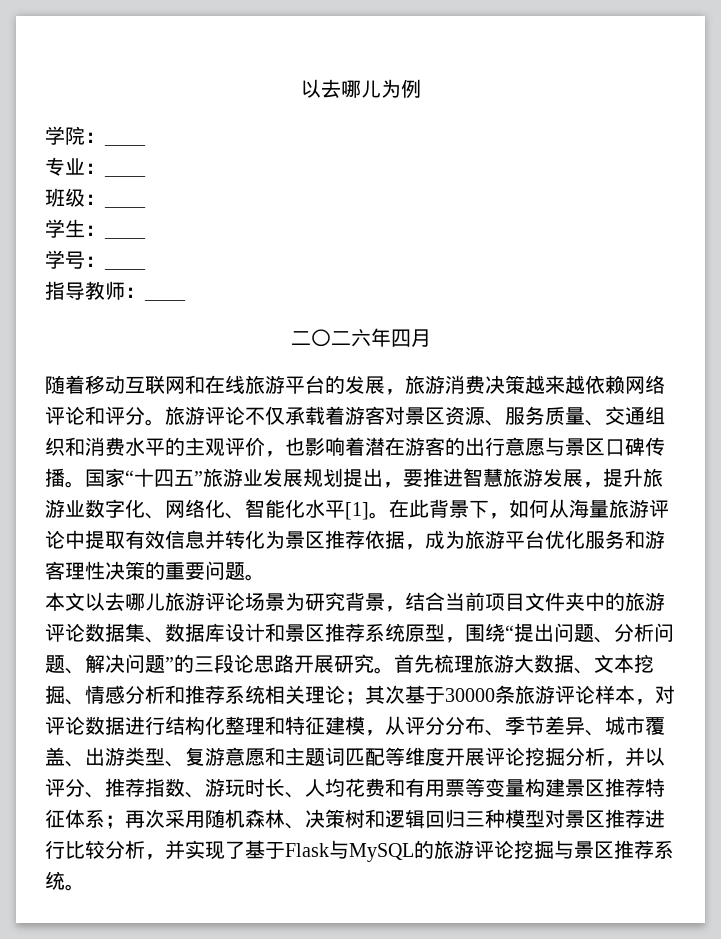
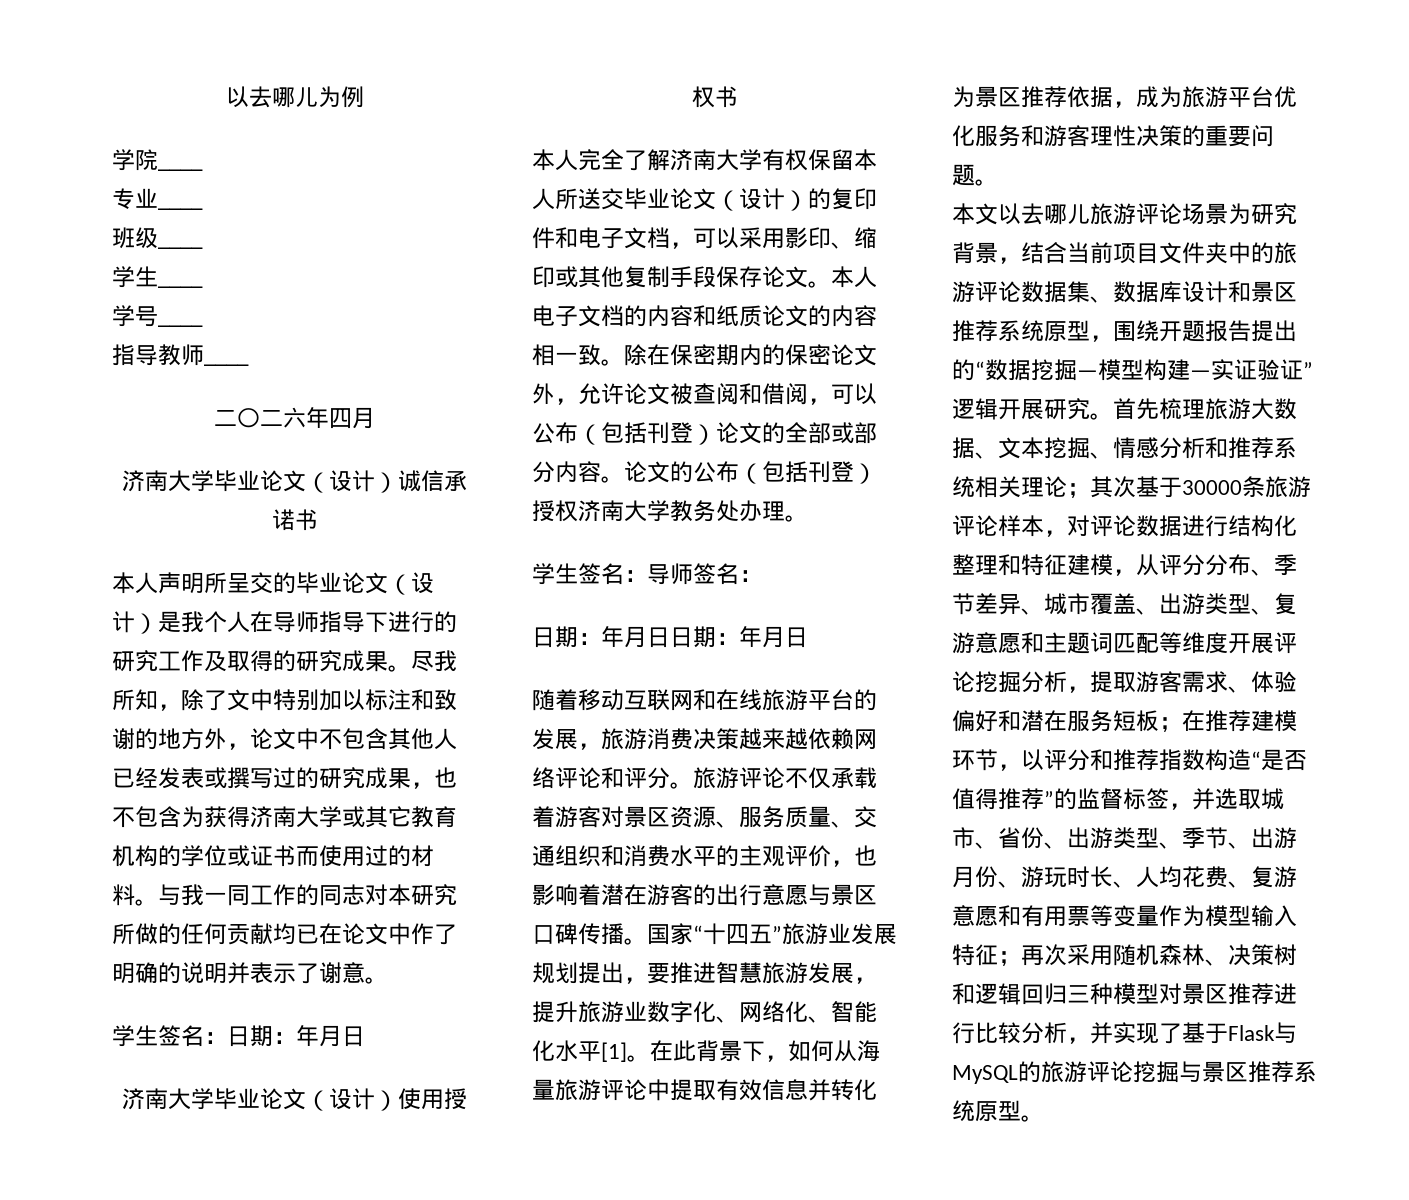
- 学院：____
+ 学院____
- 专业：____
+ 专业____
- 班级：____
+ 班级____
- 学生：____
+ 学生____
- 学号：____
+ 学号____
- 指导教师：____
+ 指导教师____
+ 济南大学毕业论文（设计）诚信承诺书
+ 本人声明所呈交的毕业论文（设计）是我个人在导师指导下进行的研究工作及取得的研究成果。尽我所知，除了文中特别加以标注和致谢的地方外，论文中不包含其他人已经发表或撰写过的研究成果，也不包含为获得济南大学或其它教育机构的学位或证书而使用过的材料。与我一同工作的同志对本研究所做的任何贡献均已在论文中作了明确的说明并表示了谢意。
+ 学生签名：日期：年月日
+ 济南大学毕业论文（设计）使用授权书
+ 本人完全了解济南大学有权保留本人所送交毕业论文（设计）的复印件和电子文档，可以采用影印、缩印或其他复制手段保存论文。本人电子文档的内容和纸质论文的内容相一致。除在保密期内的保密论文外，允许论文被查阅和借阅，可以公布（包括刊登）论文的全部或部分内容。论文的公布（包括刊登）授权济南大学教务处办理。
+ 学生签名：导师签名：
+ 日期：年月日日期：年月日
- 本文以去哪儿旅游评论场景为研究背景，结合当前项目文件夹中的旅游评论数据集、数据库设计和景区推荐系统原型，围绕“提出问题、分析问题、解决问题”的三段论思路开展研究。
+ 本文以去哪儿旅游评论场景为研究背景，结合当前项目文件夹中的旅游评论数据集、数据库设计和景区推荐系统原型，围绕开题报告提出的“数据挖掘—模型构建—实证验证”逻辑开展研究。
- 其次基于30000条旅游评论样本，对评论数据进行结构化整理和特征建模，从评分分布、季节差异、城市覆盖、出游类型、复游意愿和主题词匹配等维度开展评论挖掘分析，并以评分、推荐指数、游玩时长、人均花费和有用票等变量构建景区推荐特征体系；
+ 其次基于30000条旅游评论样本，对评论数据进行结构化整理和特征建模，从评分分布、季节差异、城市覆盖、出游类型、复游意愿和主题词匹配等维度开展评论挖掘分析，提取游客需求、体验偏好和潜在服务短板；在推荐建模环节，以评分和推荐指数构造“是否值得推荐”的监督标签，并选取城市、省份、出游类型、季节、出游月份、游玩时长、人均花费、复游意愿和有用票等变量作为模型输入特征；
- 再次采用随机森林、决策树和逻辑回归三种模型对景区推荐进行比较分析，并实现了基于Flask与MySQL的旅游评论挖掘与景区推荐系统。
+ 再次采用随机森林、决策树和逻辑回归三种模型对景区推荐进行比较分析，并实现了基于Flask与MySQL的旅游评论挖掘与景区推荐系统原型。

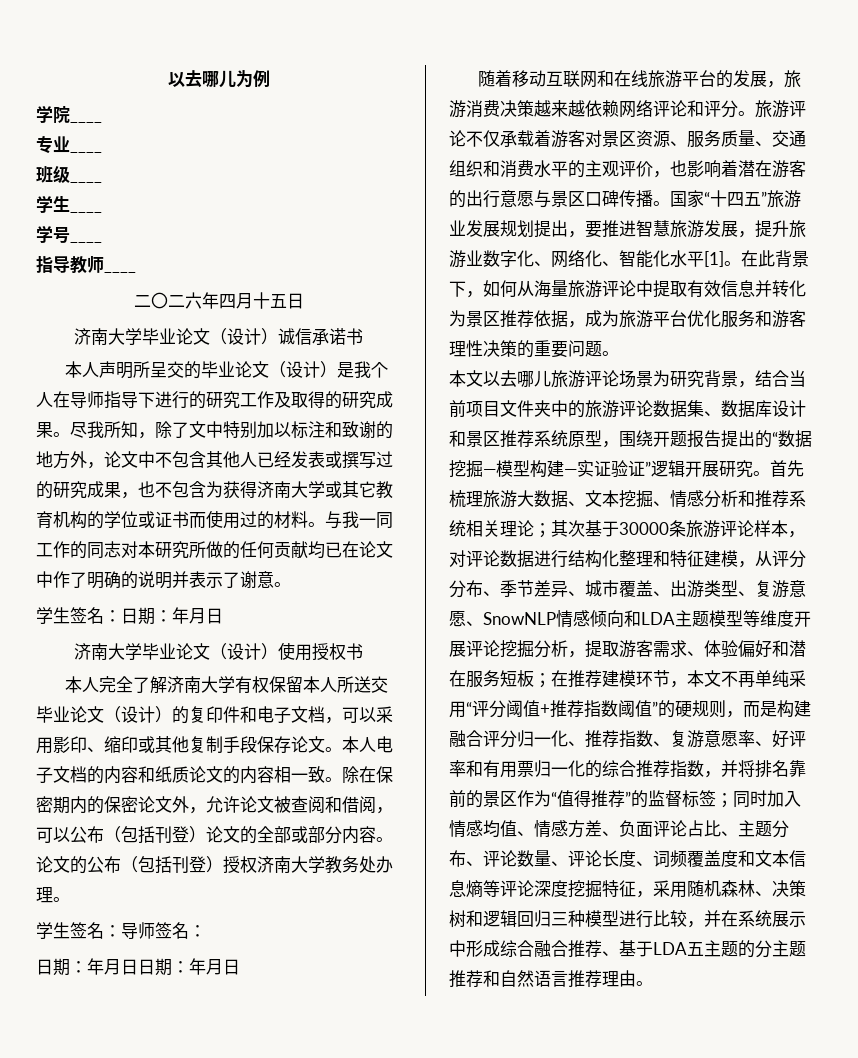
- 二〇二六年四月
+ 二〇二六年四月十五日
- 其次基于30000条旅游评论样本，对评论数据进行结构化整理和特征建模，从评分分布、季节差异、城市覆盖、出游类型、复游意愿和主题词匹配等维度开展评论挖掘分析，提取游客需求、体验偏好和潜在服务短板；
+ 其次基于30000条旅游评论样本，对评论数据进行结构化整理和特征建模，从评分分布、季节差异、城市覆盖、出游类型、复游意愿、SnowNLP情感倾向和LDA主题模型等维度开展评论挖掘分析，提取游客需求、体验偏好和潜在服务短板；
- 在推荐建模环节，以评分和推荐指数构造“是否值得推荐”的监督标签，并选取城市、省份、出游类型、季节、出游月份、游玩时长、人均花费、复游意愿和有用票等变量作为模型输入特征；再次采用随机森林、决策树和逻辑回归三种模型对景区推荐进行比较分析，并实现了基于Flask与MySQL的旅游评论挖掘与景区推荐系统原型。
+ 在推荐建模环节，本文不再单纯采用“评分阈值+推荐指数阈值”的硬规则，而是构建融合评分归一化、推荐指数、复游意愿率、好评率和有用票归一化的综合推荐指数，并将排名靠前的景区作为“值得推荐”的监督标签；同时加入情感均值、情感方差、负面评论占比、主题分布、评论数量、评论长度、词频覆盖度和文本信息熵等评论深度挖掘特征，采用随机森林、决策树和逻辑回归三种模型进行比较，并在系统展示中形成综合融合推荐、基于LDA五主题的分主题推荐和自然语言推荐理由。

